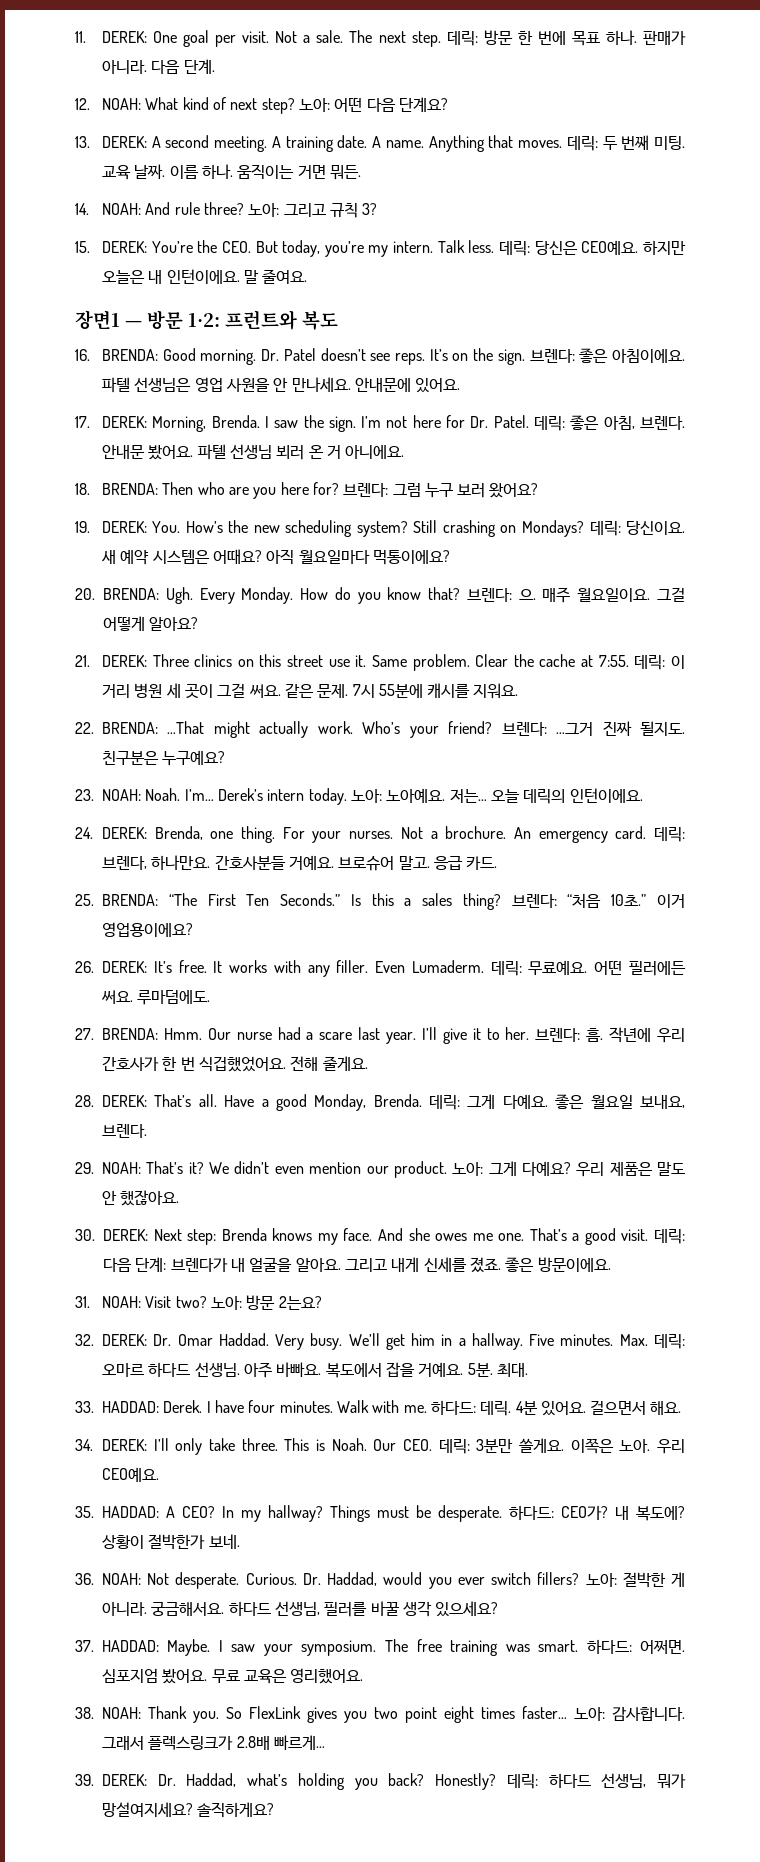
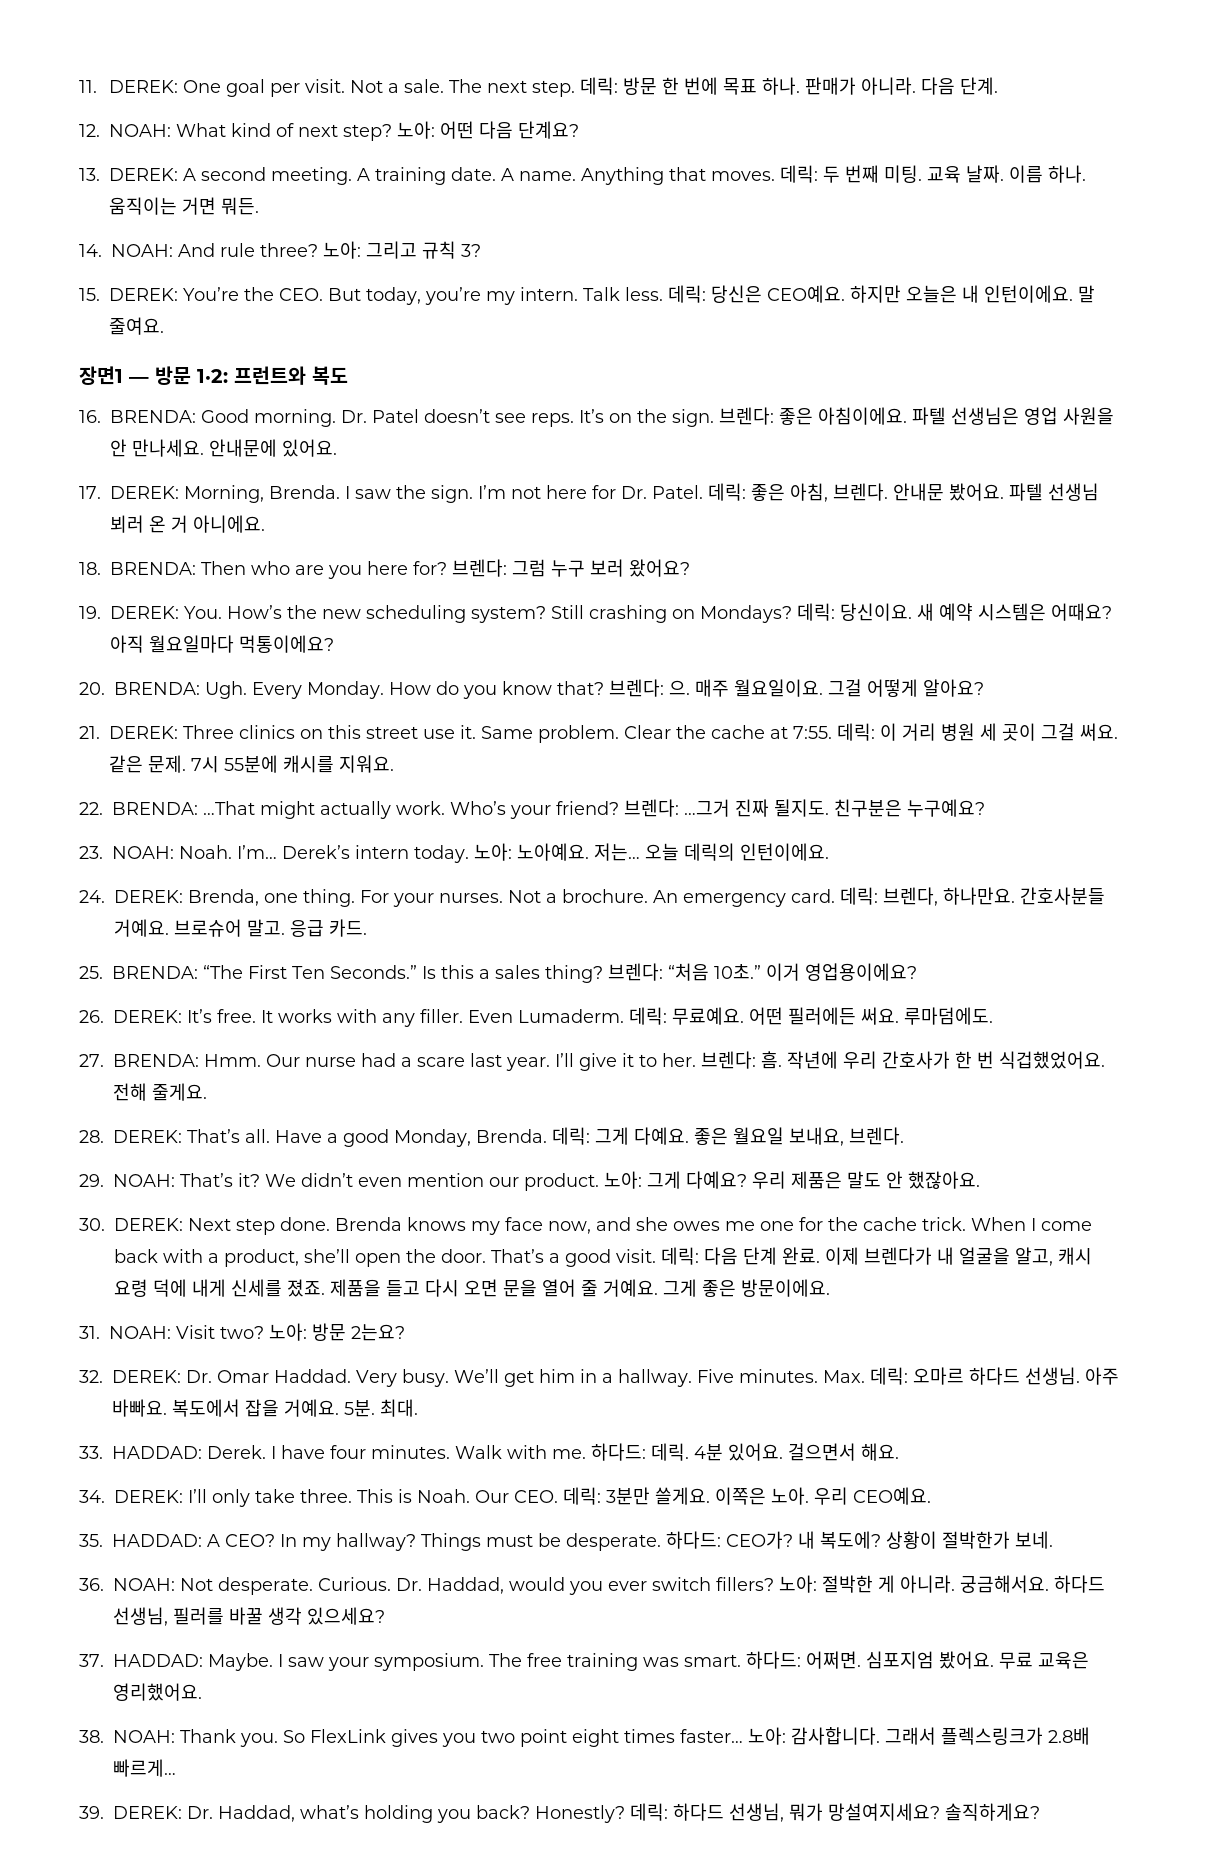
- 30. DEREK: Next step: Brenda knows my face. And she owes me one.
+ 30. DEREK: Next step done. Brenda knows my face now, and she owes me one for the cache trick. When I come back with a product, she’ll open the door.
- 데릭: 다음 단계: 브렌다가 내 얼굴을 알아요. 그리고 내게 신세를 졌죠. 좋은 방문이에요.
+ 데릭: 다음 단계 완료. 이제 브렌다가 내 얼굴을 알고, 캐시 요령 덕에 내게 신세를 졌죠. 제품을 들고 다시 오면 문을 열어 줄 거예요. 그게 좋은 방문이에요.

